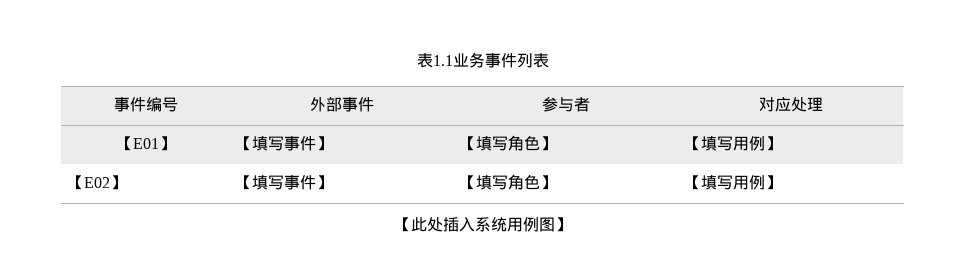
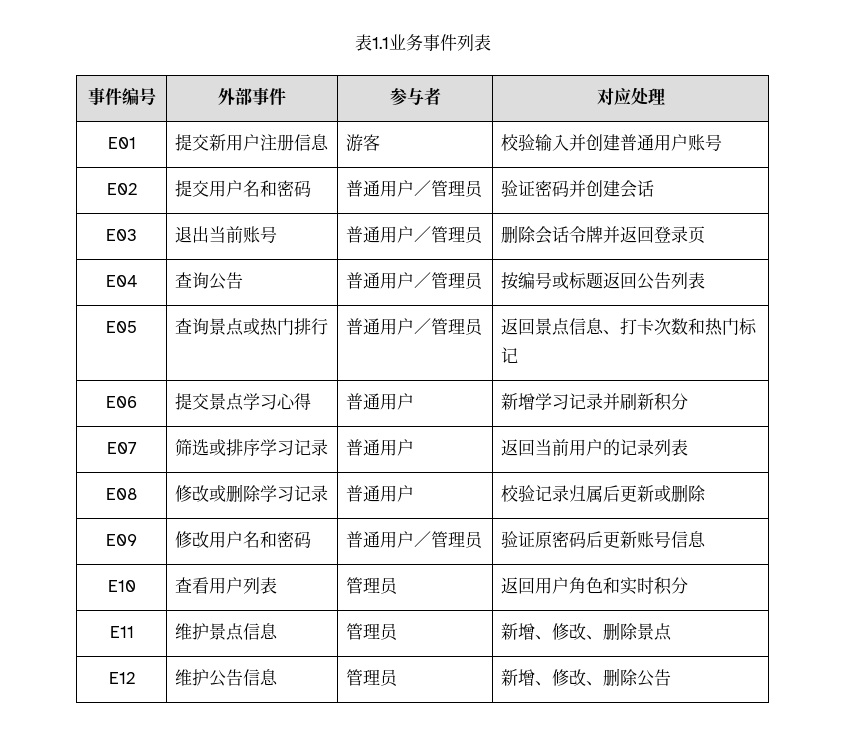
- 【E01】 | 【填写事件】 | 【填写角色】 | 【填写用例】
- 【E02】 | 【填写事件】 | 【填写角色】 | 【填写用例】
- 【此处插入系统用例图】
+ E01 | 提交新用户注册信息 | 游客 | 校验输入并创建普通用户账号
+ E02 | 提交用户名和密码 | 普通用户／管理员 | 验证密码并创建会话
+ E03 | 退出当前账号 | 普通用户／管理员 | 删除会话令牌并返回登录页
+ E04 | 查询公告 | 普通用户／管理员 | 按编号或标题返回公告列表
+ E05 | 查询景点或热门排行 | 普通用户／管理员 | 返回景点信息、打卡次数和热门标记
+ E06 | 提交景点学习心得 | 普通用户 | 新增学习记录并刷新积分
+ E07 | 筛选或排序学习记录 | 普通用户 | 返回当前用户的记录列表
+ E08 | 修改或删除学习记录 | 普通用户 | 校验记录归属后更新或删除
+ E09 | 修改用户名和密码 | 普通用户／管理员 | 验证原密码后更新账号信息
+ E10 | 查看用户列表 | 管理员 | 返回用户角色和实时积分
+ E11 | 维护景点信息 | 管理员 | 新增、修改、删除景点
+ E12 | 维护公告信息 | 管理员 | 新增、修改、删除公告

